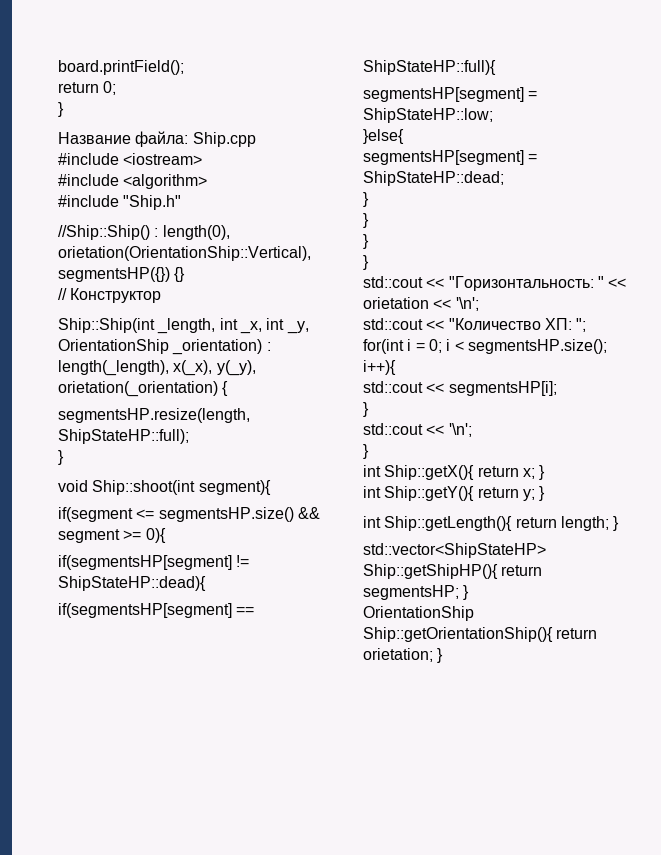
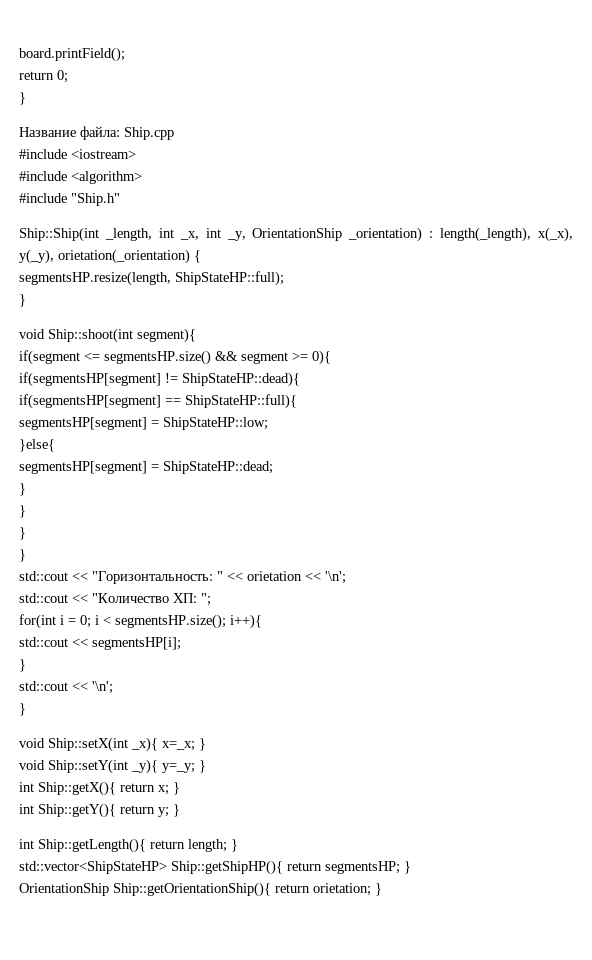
- //Ship::Ship() : length(0), orietation(OrientationShip::Vertical), segmentsHP({}) {}
- // Конструктор
+ void Ship::setX(int _x){ x=_x; }
+ void Ship::setY(int _y){ y=_y; }

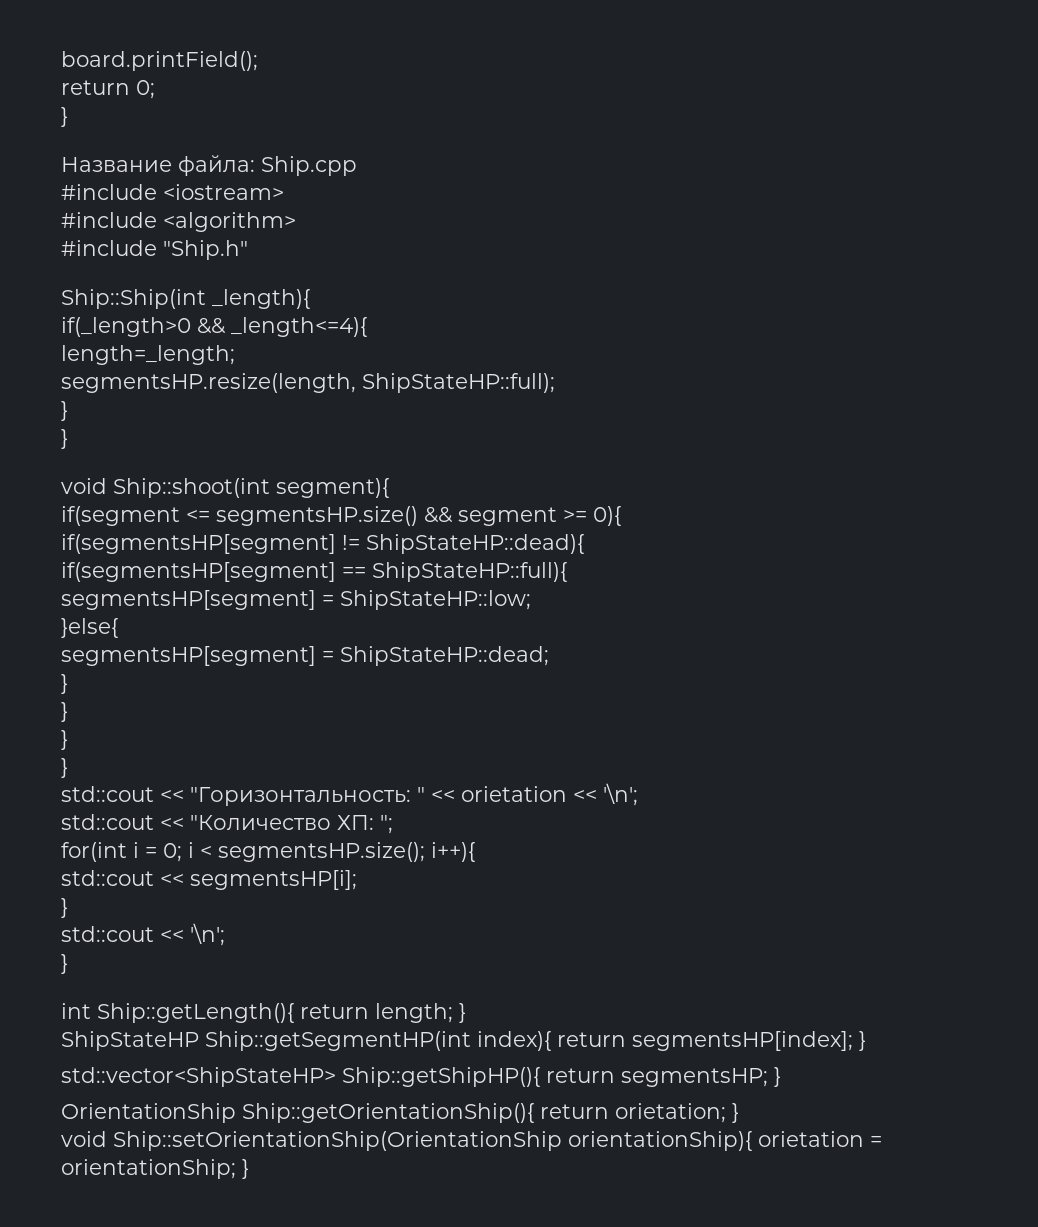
- Ship::Ship(int _length, int _x, int _y, OrientationShip _orientation) : length(_length), x(_x), y(_y), orietation(_orientation) {
+ Ship::Ship(int _length){
+ if(_length>0 && _length<=4){
+ length=_length;
  segmentsHP.resize(length, ShipStateHP::full);
+ }
- void Ship::setX(int _x){ x=_x; }
- void Ship::setY(int _y){ y=_y; }
- int Ship::getX(){ return x; }
- int Ship::getY(){ return y; }
+ ShipStateHP Ship::getSegmentHP(int index){ return segmentsHP[index]; }
+ void Ship::setOrientationShip(OrientationShip orientationShip){ orietation = orientationShip; }

